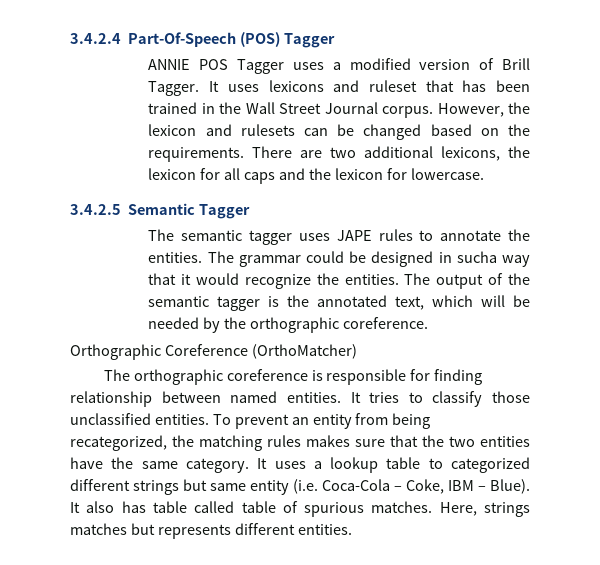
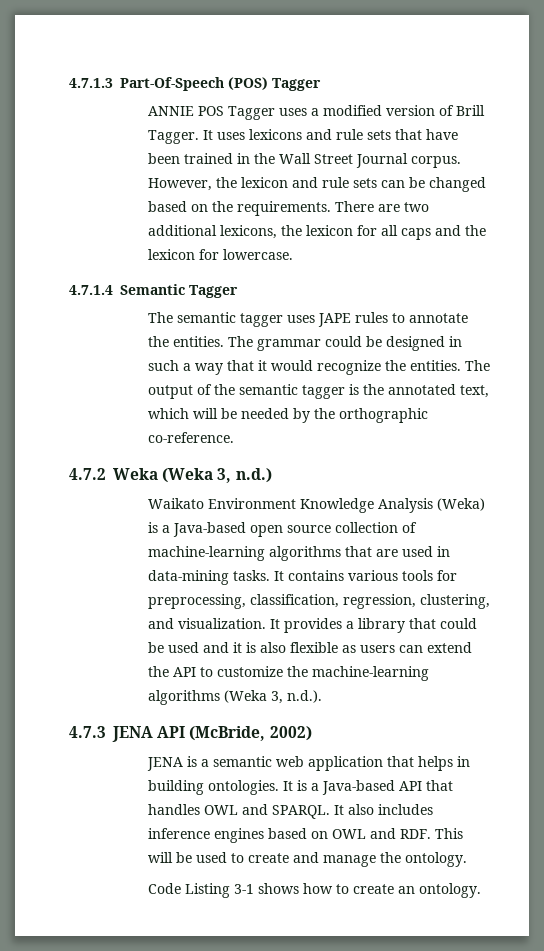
- 3.4.2.4 Part-Of-Speech (POS) Tagger
+ 4.7.1.3 Part-Of-Speech (POS) Tagger
- It uses lexicons and ruleset that has been trained in the Wall Street Journal corpus.
+ It uses lexicons and rule sets that have been trained in the Wall Street Journal corpus.
- However, the lexicon and rulesets can be changed based on the requirements.
+ However, the lexicon and rule sets can be changed based on the requirements.
- 3.4.2.5 Semantic Tagger
+ 4.7.1.4 Semantic Tagger
- The grammar could be designed in sucha way that it would recognize the entities.
+ The grammar could be designed in such a way that it would recognize the entities.
- The output of the semantic tagger is the annotated text, which will be needed by the orthographic coreference.
- Orthographic Coreference (OrthoMatcher)
- The orthographic coreference is responsible for finding relationship between named entities. It tries to classify those unclassified entities. To prevent an entity from being recategorized, the matching rules makes sure that the two entities have the same category. It uses a lookup table to categorized different strings but same entity (i.e. Coca-Cola – Coke, IBM – Blue). It also has table called table of spurious matches. Here, strings matches but represents different entities.
+ The output of the semantic tagger is the annotated text, which will be needed by the orthographic co-reference.
+ 4.7.2 Weka (Weka 3, n.d.)
+ Waikato Environment Knowledge Analysis (Weka) is a Java-based open source collection of machine-learning algorithms that are used in data-mining tasks. It contains various tools for preprocessing, classification, regression, clustering, and visualization. It provides a library that could be used and it is also flexible as users can extend the API to customize the machine-learning algorithms (Weka 3, n.d.).
+ 4.7.3 JENA API (McBride, 2002)
+ JENA is a semantic web application that helps in building ontologies. It is a Java-based API that handles OWL and SPARQL. It also includes inference engines based on OWL and RDF. This will be used to create and manage the ontology.
+ Code Listing 3-1 shows how to create an ontology.

